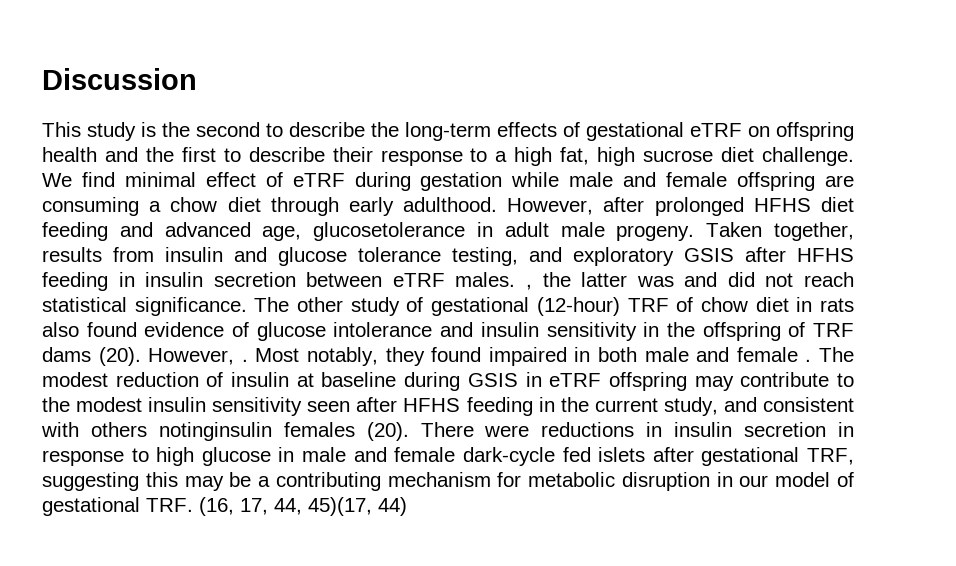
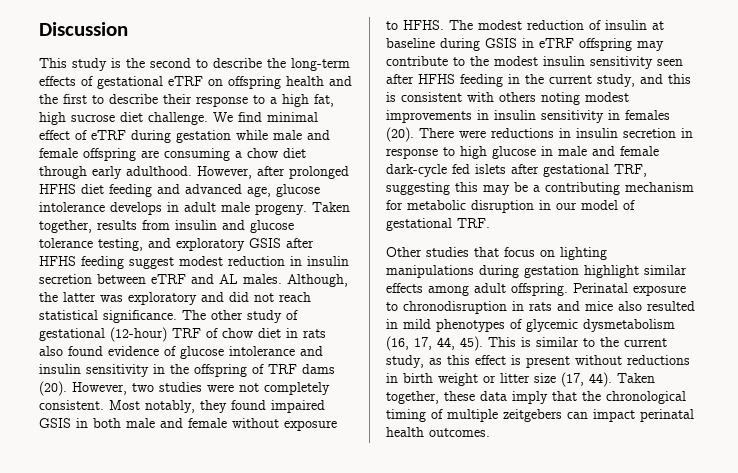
- However, after prolonged HFHS diet feeding and advanced age, glucosetolerance in adult male progeny.
+ However, after prolonged HFHS diet feeding and advanced age, glucose intolerance develops in adult male progeny.
- Taken together, results from insulin and glucose tolerance testing, and exploratory GSIS after HFHS feeding in insulin secretion between eTRF males. , the latter was and did not reach statistical significance.
+ Taken together, results from insulin and glucose tolerance testing, and exploratory GSIS after HFHS feeding suggest modest reduction in insulin secretion between eTRF and AL males. Although, the latter was exploratory and did not reach statistical significance.
- However, .
+ However, two studies were not completely consistent.
- Most notably, they found impaired in both male and female .
+ Most notably, they found impaired GSIS in both male and female without exposure to HFHS.
- The modest reduction of insulin at baseline during GSIS in eTRF offspring may contribute to the modest insulin sensitivity seen after HFHS feeding in the current study, and consistent with others notinginsulin females (20).
+ The modest reduction of insulin at baseline during GSIS in eTRF offspring may contribute to the modest insulin sensitivity seen after HFHS feeding in the current study, and this is consistent with others noting modest improvements in insulin sensitivity in females (20).
- There were reductions in insulin secretion in response to high glucose in male and female dark-cycle fed islets after gestational TRF, suggesting this may be a contributing mechanism for metabolic disruption in our model of gestational TRF. (16, 17, 44, 45)(17, 44)
+ There were reductions in insulin secretion in response to high glucose in male and female dark-cycle fed islets after gestational TRF, suggesting this may be a contributing mechanism for metabolic disruption in our model of gestational TRF.
+ Other studies that focus on lighting manipulations during gestation highlight similar effects among adult offspring. Perinatal exposure to chronodisruption in rats and mice also resulted in mild phenotypes of glycemic dysmetabolism (16, 17, 44, 45). This is similar to the current study, as this effect is present without reductions in birth weight or litter size (17, 44). Taken together, these data imply that the chronological timing of multiple zeitgebers can impact perinatal health outcomes.

